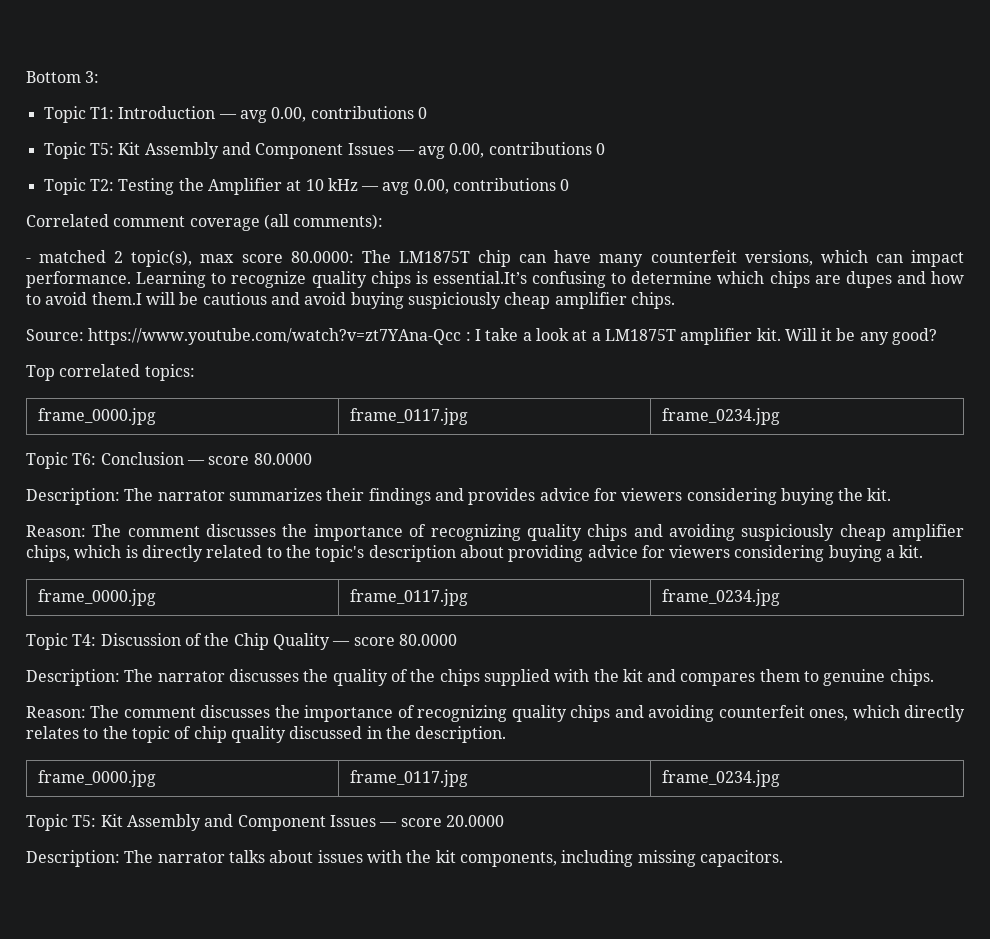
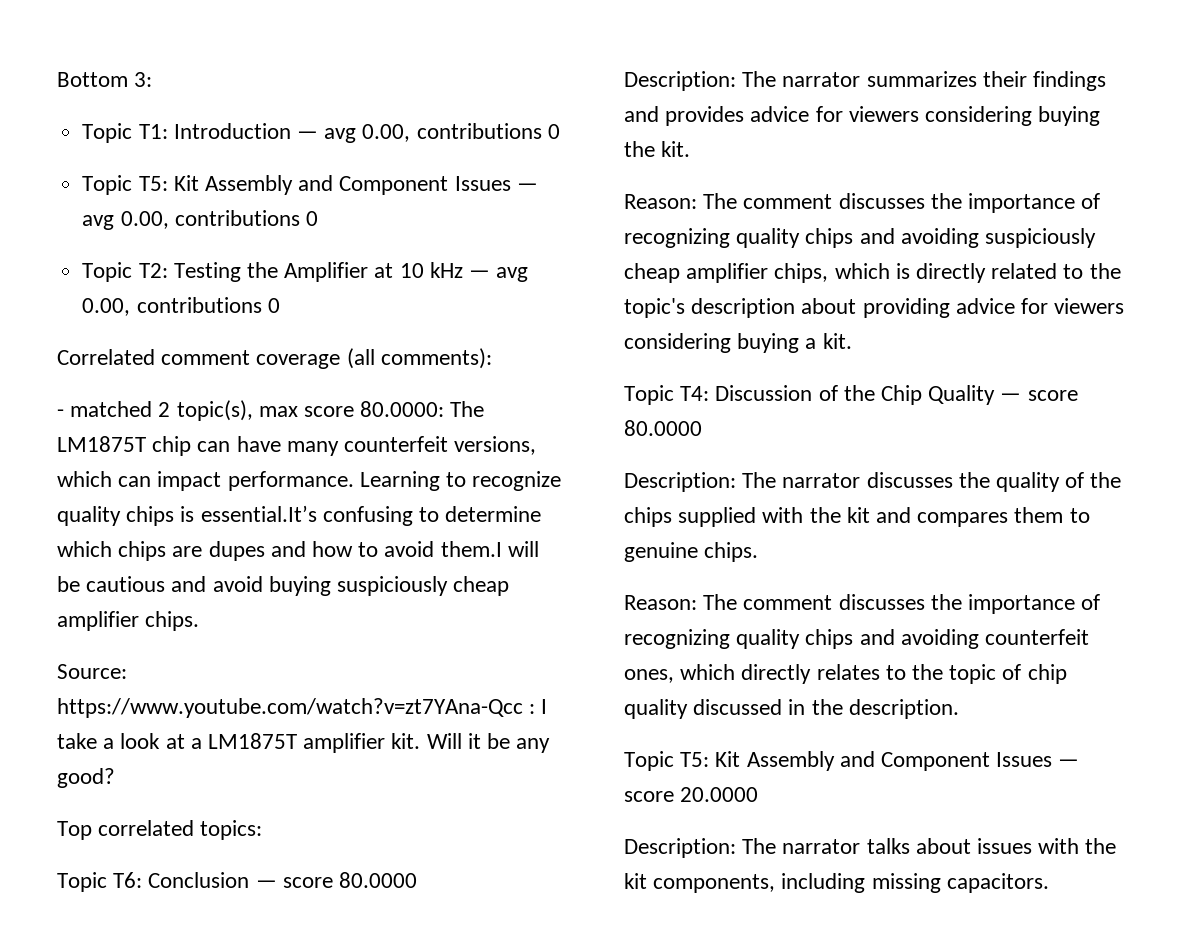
  Top correlated topics:
- frame_0000.jpg | frame_0117.jpg | frame_0234.jpg
  Reason: The comment discusses the importance of recognizing quality chips and avoiding suspiciously cheap amplifier chips, which is directly related to the topic's description about providing advice for viewers considering buying a kit.
- frame_0000.jpg | frame_0117.jpg | frame_0234.jpg
  Reason: The comment discusses the importance of recognizing quality chips and avoiding counterfeit ones, which directly relates to the topic of chip quality discussed in the description.
- frame_0000.jpg | frame_0117.jpg | frame_0234.jpg

